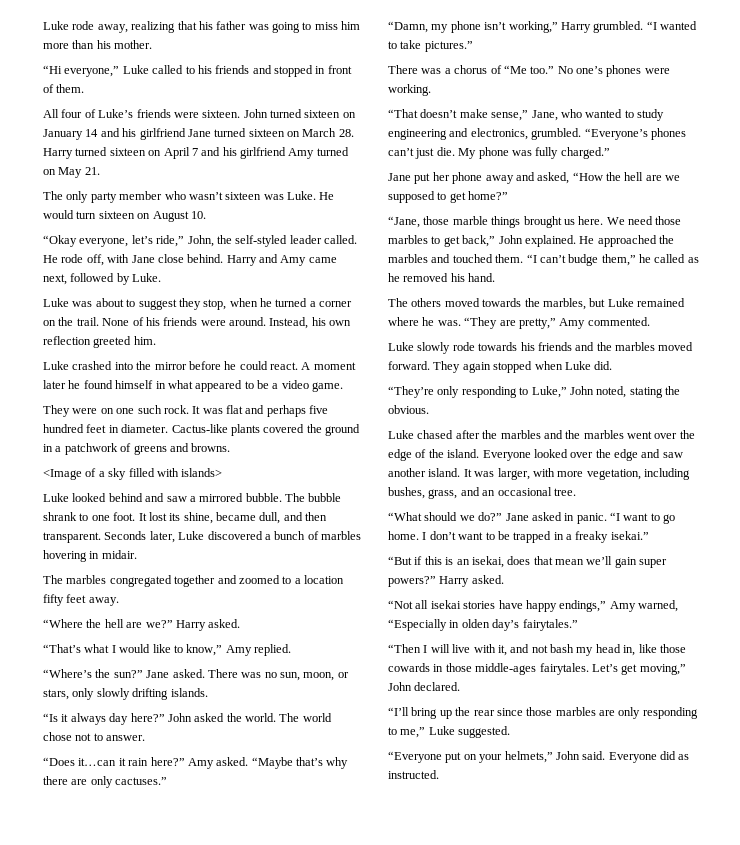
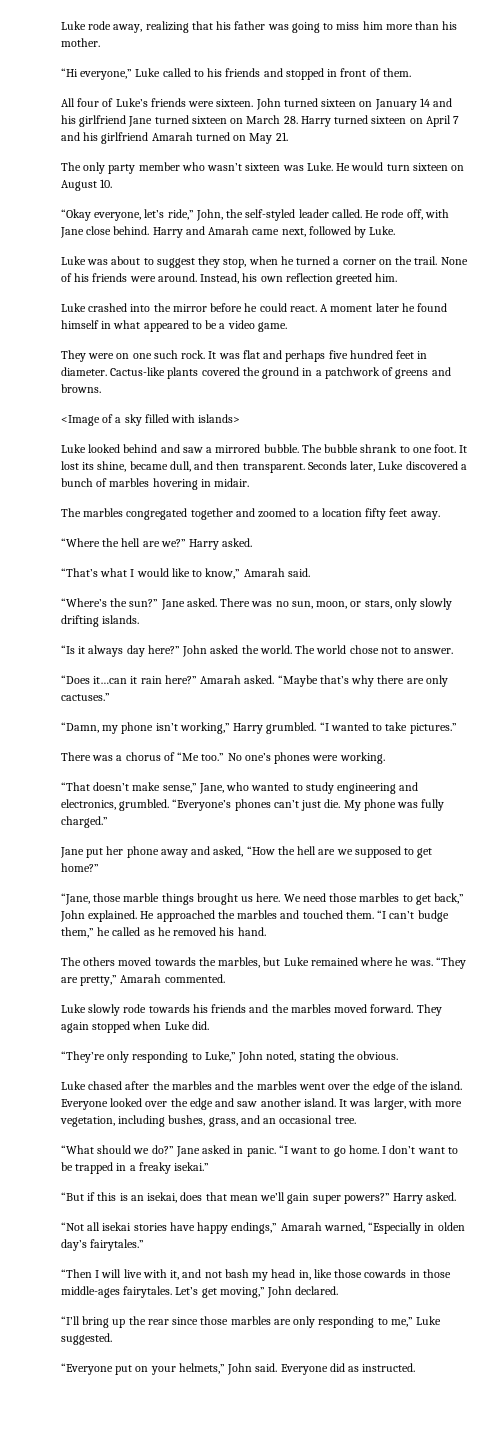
- John turned sixteen on January 14 and his girlfriend Jane turned sixteen on March 28. Harry turned sixteen on April 7 and his girlfriend Amy turned on May 21.
+ John turned sixteen on January 14 and his girlfriend Jane turned sixteen on March 28. Harry turned sixteen on April 7 and his girlfriend Amarah turned on May 21.
- Harry and Amy came next, followed by Luke.
+ Harry and Amarah came next, followed by Luke.
- “That’s what I would like to know,” Amy replied.
+ “That’s what I would like to know,” Amarah said.
- Amy asked.
+ Amarah asked.
- “They are pretty,” Amy commented.
+ “They are pretty,” Amarah commented.
- “Not all isekai stories have happy endings,” Amy warned, “Especially in olden day’s fairytales.”
+ “Not all isekai stories have happy endings,” Amarah warned, “Especially in olden day’s fairytales.”

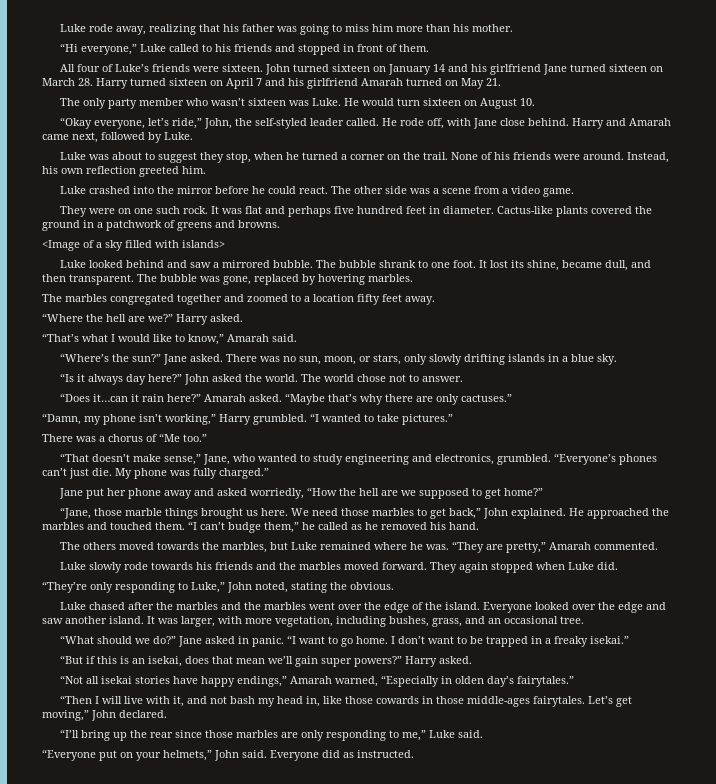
- A moment later he found himself in what appeared to be a video game.
+ The other side was a scene from a video game.
- Seconds later, Luke discovered a bunch of marbles hovering in midair.
+ The bubble was gone, replaced by hovering marbles.
- There was no sun, moon, or stars, only slowly drifting islands.
+ There was no sun, moon, or stars, only slowly drifting islands in a blue sky.
- No one’s phones were working.
- Jane put her phone away and asked, “How the hell are we supposed to get home?”
+ Jane put her phone away and asked worriedly, “How the hell are we supposed to get home?”
- “I’ll bring up the rear since those marbles are only responding to me,” Luke suggested.
+ “I’ll bring up the rear since those marbles are only responding to me,” Luke said.

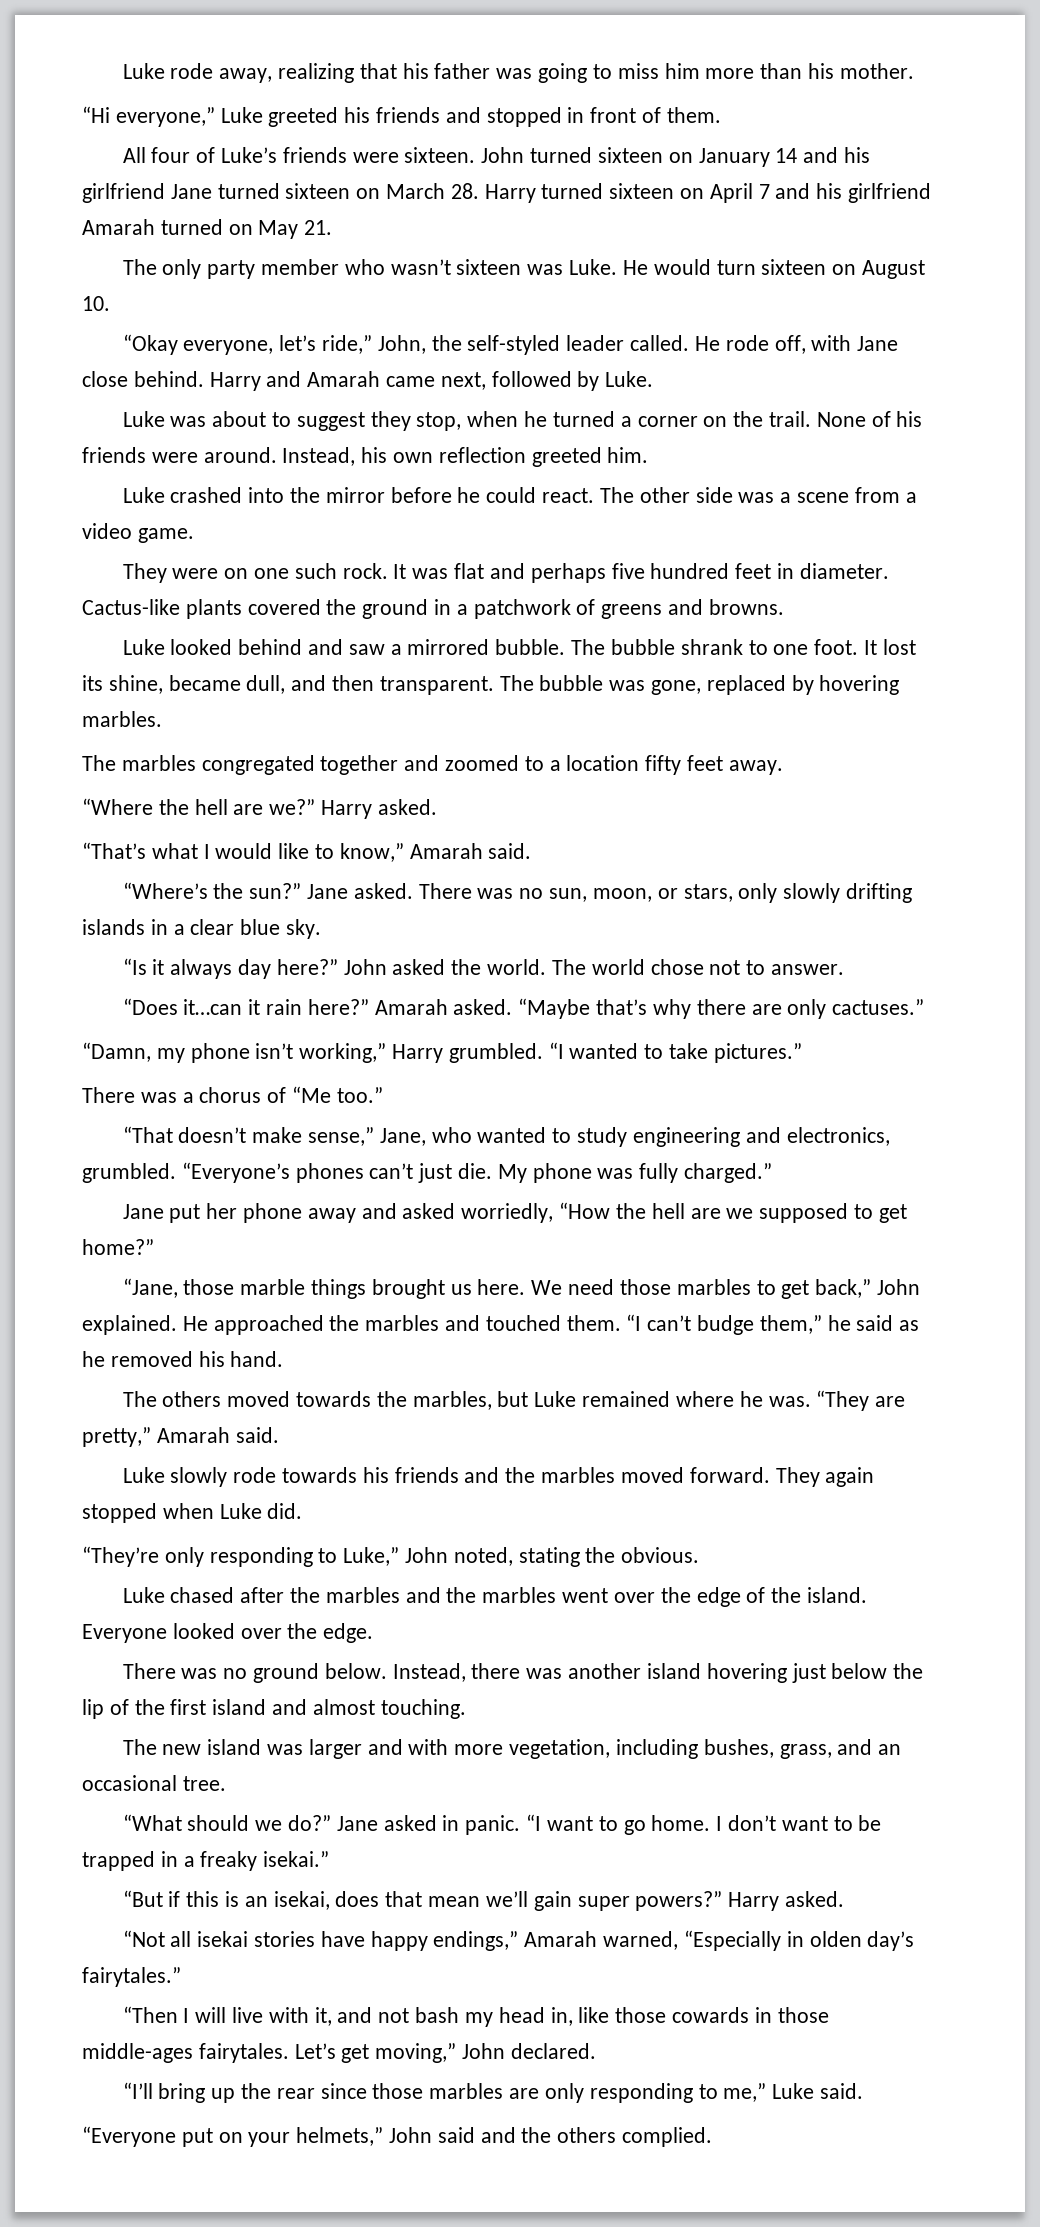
- “Hi everyone,” Luke called to his friends and stopped in front of them.
+ “Hi everyone,” Luke greeted his friends and stopped in front of them.
- <Image of a sky filled with islands>
- There was no sun, moon, or stars, only slowly drifting islands in a blue sky.
+ There was no sun, moon, or stars, only slowly drifting islands in a clear blue sky.
- “I can’t budge them,” he called as he removed his hand.
+ “I can’t budge them,” he said as he removed his hand.
- “They are pretty,” Amarah commented.
+ “They are pretty,” Amarah said.
- Everyone looked over the edge and saw another island. It was larger, with more vegetation, including bushes, grass, and an occasional tree.
+ Everyone looked over the edge.
+ There was no ground below. Instead, there was another island hovering just below the lip of the first island and almost touching.
+ The new island was larger and with more vegetation, including bushes, grass, and an occasional tree.
- “Everyone put on your helmets,” John said. Everyone did as instructed.
+ “Everyone put on your helmets,” John said and the others complied.

